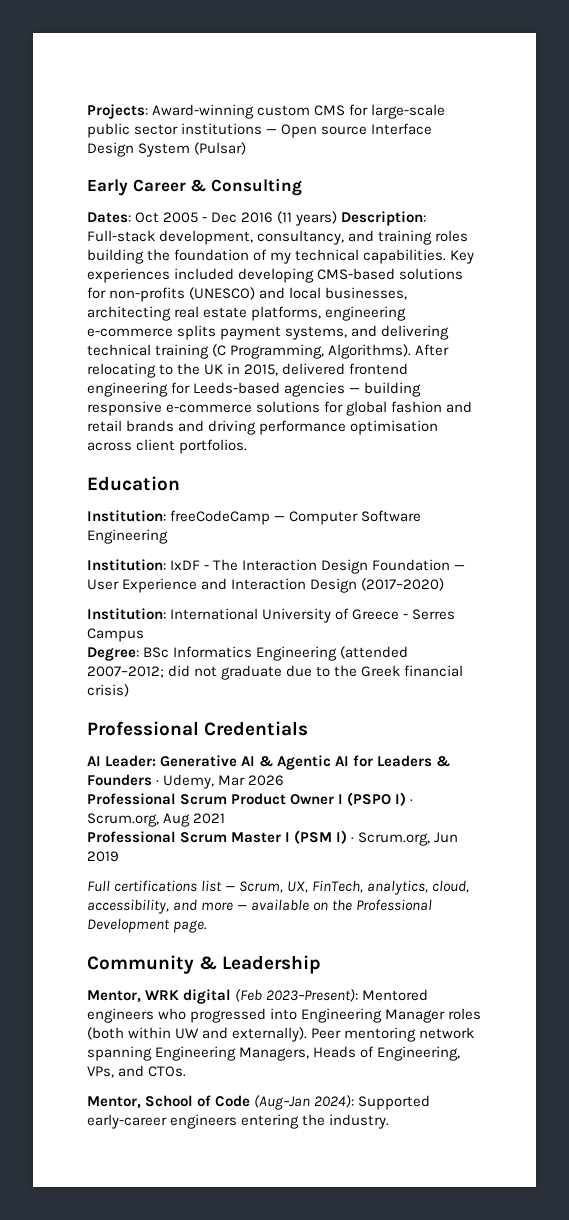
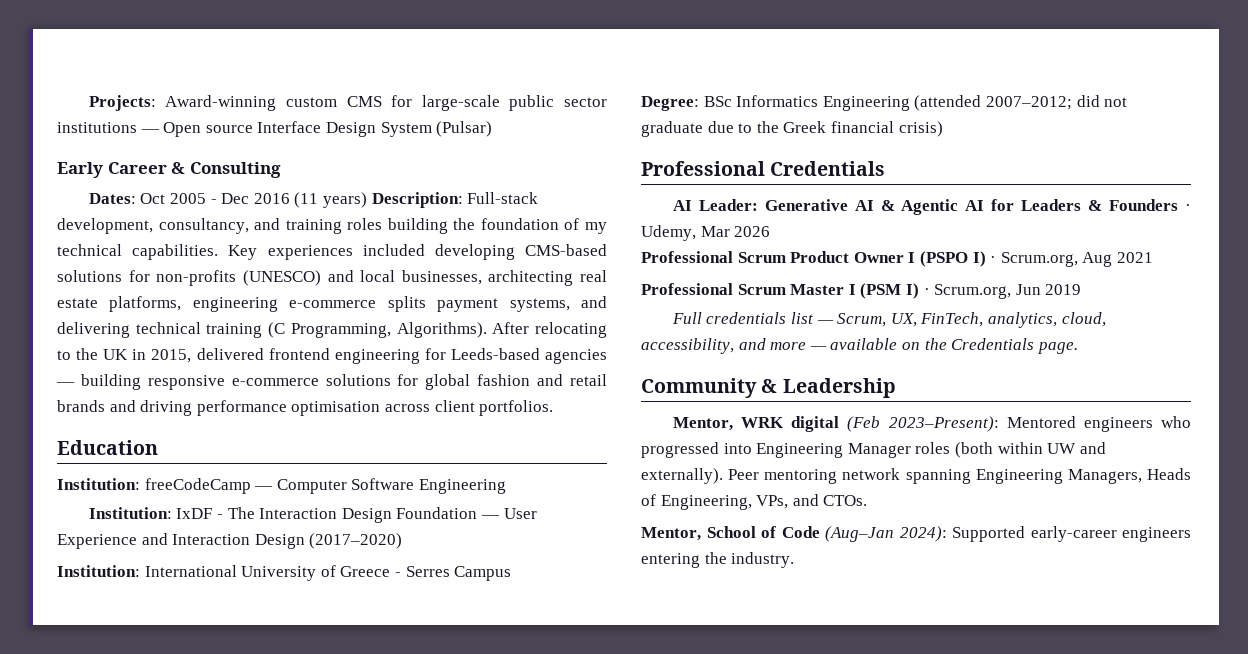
- Full certifications list — Scrum, UX, FinTech, analytics, cloud, accessibility, and more — available on the Professional Development page.
+ Full credentials list — Scrum, UX, FinTech, analytics, cloud, accessibility, and more — available on the Credentials page.

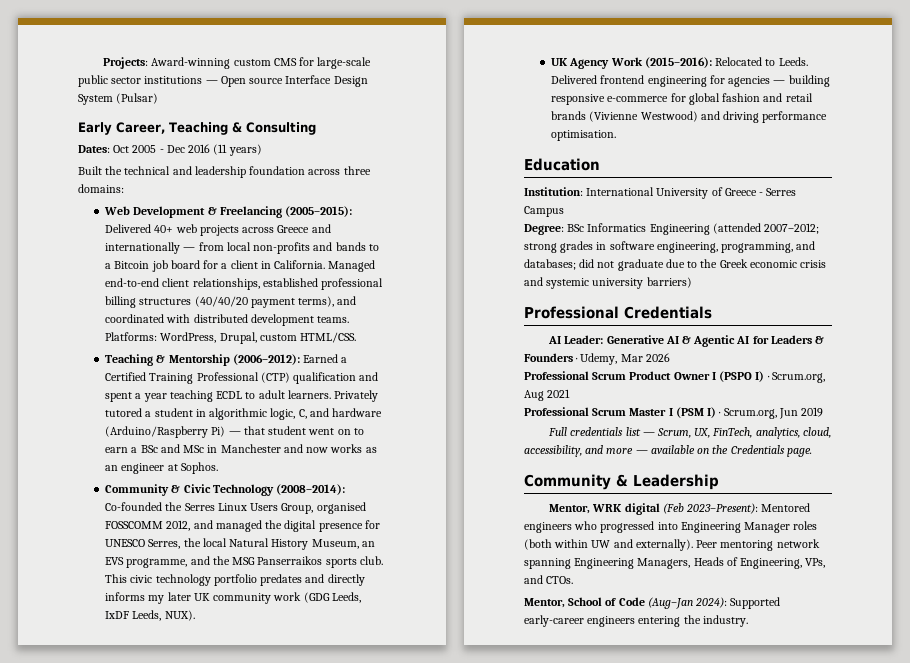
- Early Career & Consulting
+ Early Career, Teaching & Consulting
- Dates: Oct 2005 - Dec 2016 (11 years) Description: Full-stack development, consultancy, and training roles building the foundation of my technical capabilities. Key experiences included developing CMS-based solutions for non-profits (UNESCO) and local businesses, architecting real estate platforms, engineering e-commerce splits payment systems, and delivering technical training (C Programming, Algorithms). After relocating to the UK in 2015, delivered frontend engineering for Leeds-based agencies — building responsive e-commerce solutions for global fashion and retail brands and driving performance optimisation across client portfolios.
+ Dates: Oct 2005 - Dec 2016 (11 years)
+ Built the technical and leadership foundation across three domains:
+ Web Development & Freelancing (2005–2015): Delivered 40+ web projects across Greece and internationally — from local non-profits and bands to a Bitcoin job board for a client in California. Managed end-to-end client relationships, established professional billing structures (40/40/20 payment terms), and coordinated with distributed development teams. Platforms: WordPress, Drupal, custom HTML/CSS.
+ Teaching & Mentorship (2006–2012): Earned a Certified Training Professional (CTP) qualification and spent a year teaching ECDL to adult learners. Privately tutored a student in algorithmic logic, C, and hardware (Arduino/Raspberry Pi) — that student went on to earn a BSc and MSc in Manchester and now works as an engineer at Sophos.
+ Community & Civic Technology (2008–2014): Co-founded the Serres Linux Users Group, organised FOSSCOMM 2012, and managed the digital presence for UNESCO Serres, the local Natural History Museum, an EVS programme, and the MSG Panserraikos sports club. This civic technology portfolio predates and directly informs my later UK community work (GDG Leeds, IxDF Leeds, NUX).
+ UK Agency Work (2015–2016): Relocated to Leeds. Delivered frontend engineering for agencies — building responsive e-commerce for global fashion and retail brands (Vivienne Westwood) and driving performance optimisation.
  Education
- Institution: freeCodeCamp — Computer Software Engineering
- Institution: IxDF - The Interaction Design Foundation — User Experience and Interaction Design (2017–2020)
- Degree: BSc Informatics Engineering (attended 2007–2012; did not graduate due to the Greek financial crisis)
+ Degree: BSc Informatics Engineering (attended 2007–2012; strong grades in software engineering, programming, and databases; did not graduate due to the Greek economic crisis and systemic university barriers)

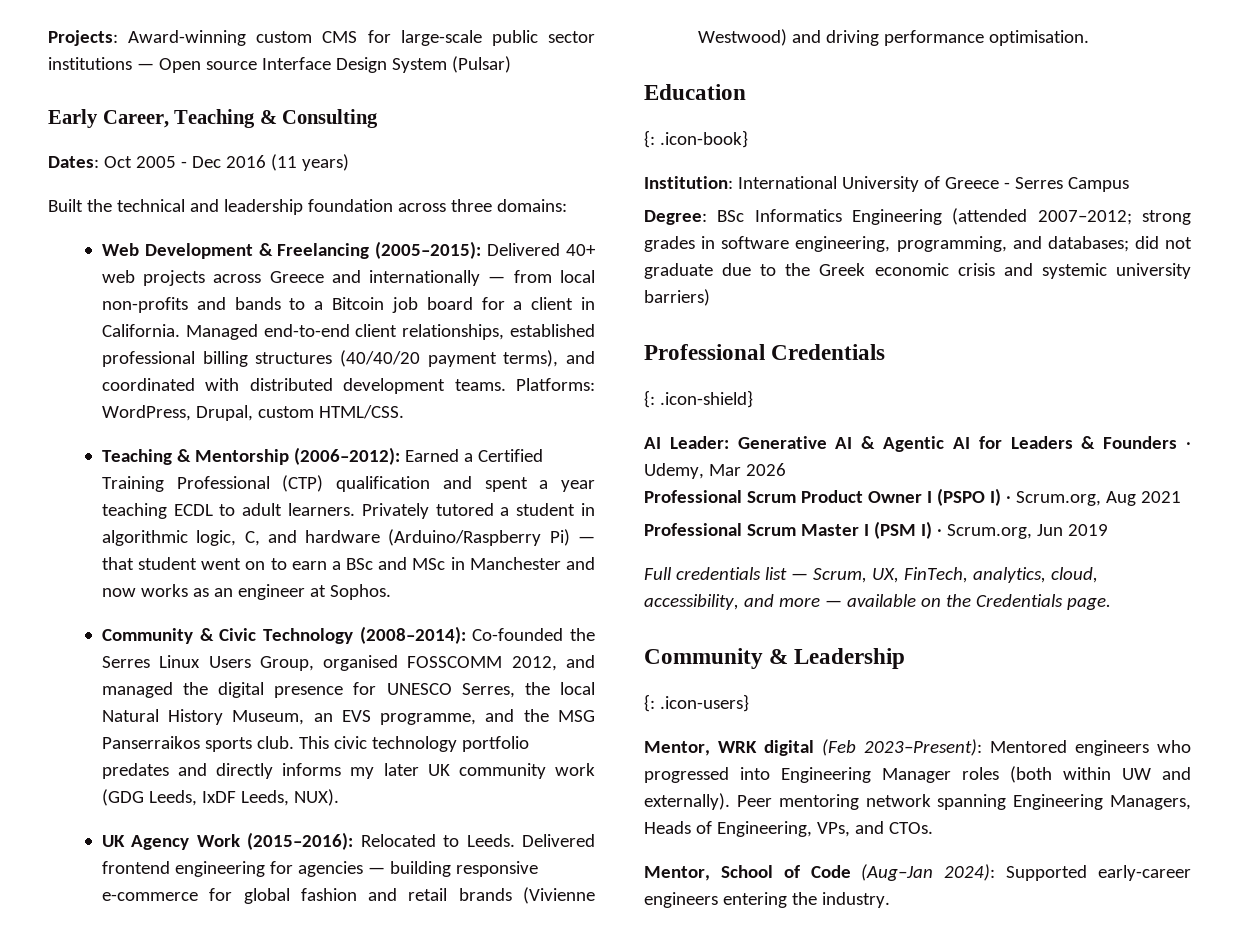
+ {: .icon-book}
+ {: .icon-shield}
+ {: .icon-users}

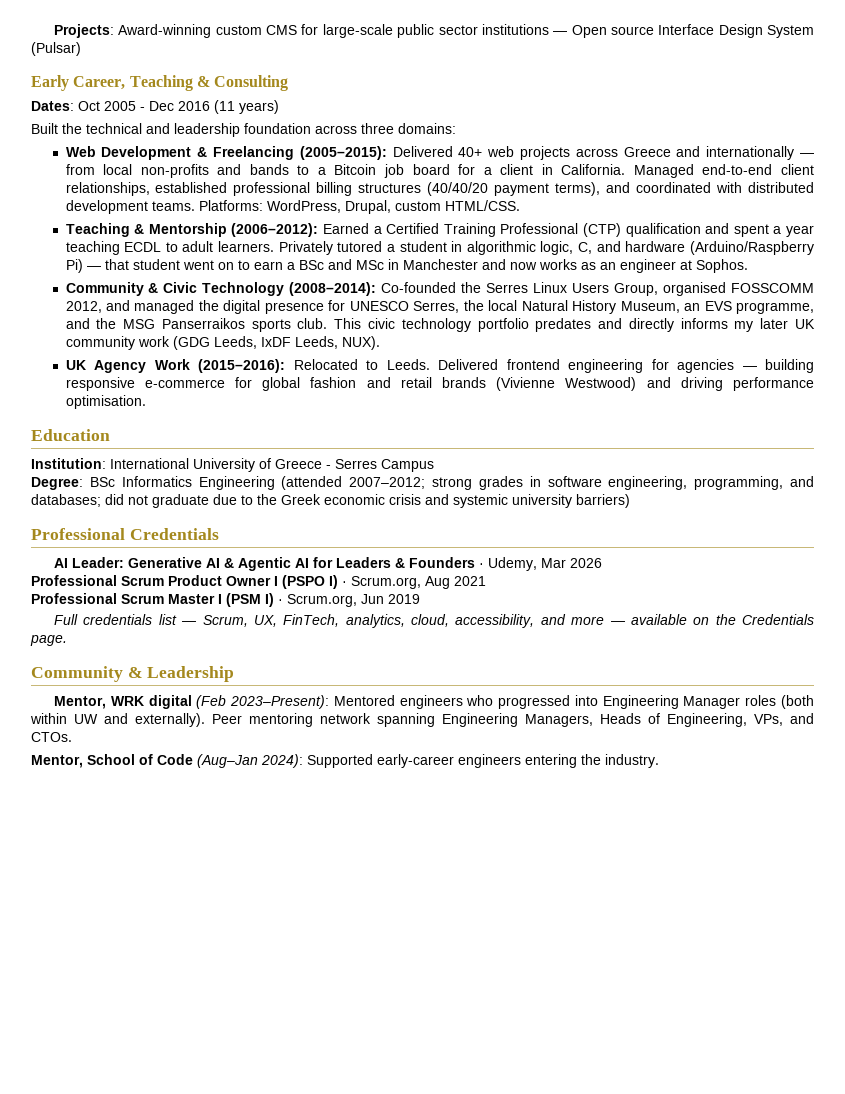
- {: .icon-book}
- {: .icon-shield}
- {: .icon-users}

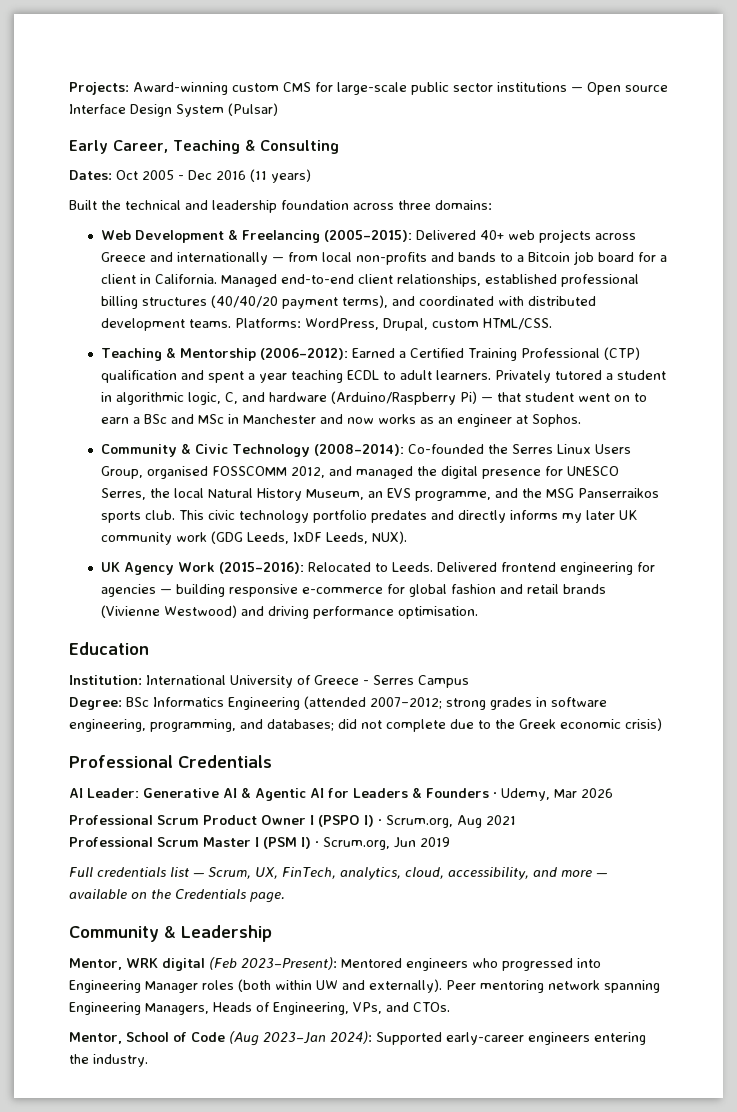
- Degree: BSc Informatics Engineering (attended 2007–2012; strong grades in software engineering, programming, and databases; did not graduate due to the Greek economic crisis and systemic university barriers)
+ Degree: BSc Informatics Engineering (attended 2007–2012; strong grades in software engineering, programming, and databases; did not complete due to the Greek economic crisis)
- Mentor, School of Code (Aug–Jan 2024): Supported early-career engineers entering the industry.
+ Mentor, School of Code (Aug 2023–Jan 2024): Supported early-career engineers entering the industry.

